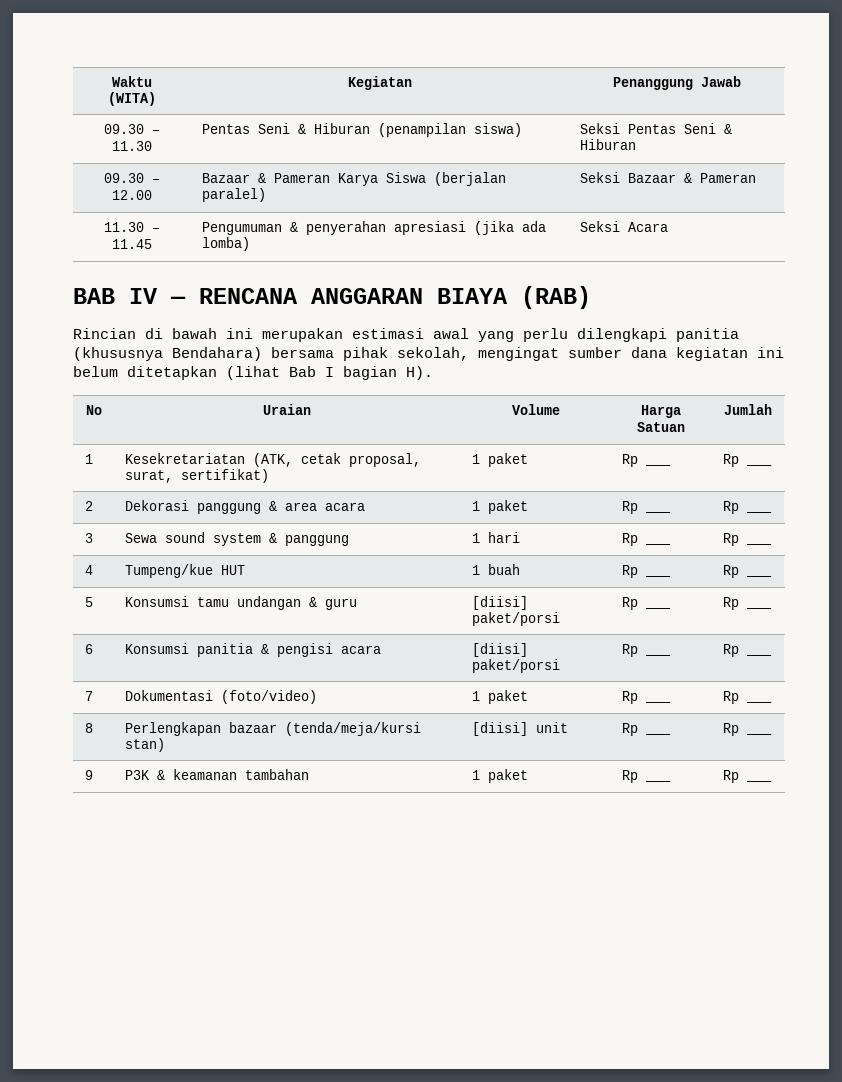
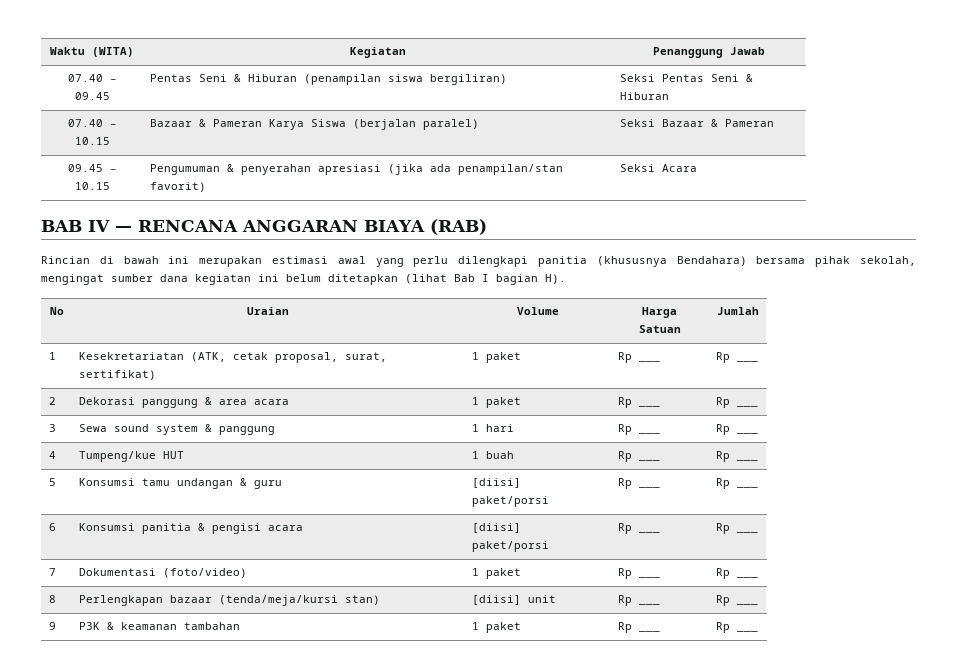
- 09.30 – 11.30 | Pentas Seni & Hiburan (penampilan siswa) | Seksi Pentas Seni & Hiburan
+ 07.40 – 09.45 | Pentas Seni & Hiburan (penampilan siswa bergiliran) | Seksi Pentas Seni & Hiburan
- 09.30 – 12.00 | Bazaar & Pameran Karya Siswa (berjalan paralel) | Seksi Bazaar & Pameran
+ 07.40 – 10.15 | Bazaar & Pameran Karya Siswa (berjalan paralel) | Seksi Bazaar & Pameran
- 11.30 – 11.45 | Pengumuman & penyerahan apresiasi (jika ada lomba) | Seksi Acara
+ 09.45 – 10.15 | Pengumuman & penyerahan apresiasi (jika ada penampilan/stan favorit) | Seksi Acara

